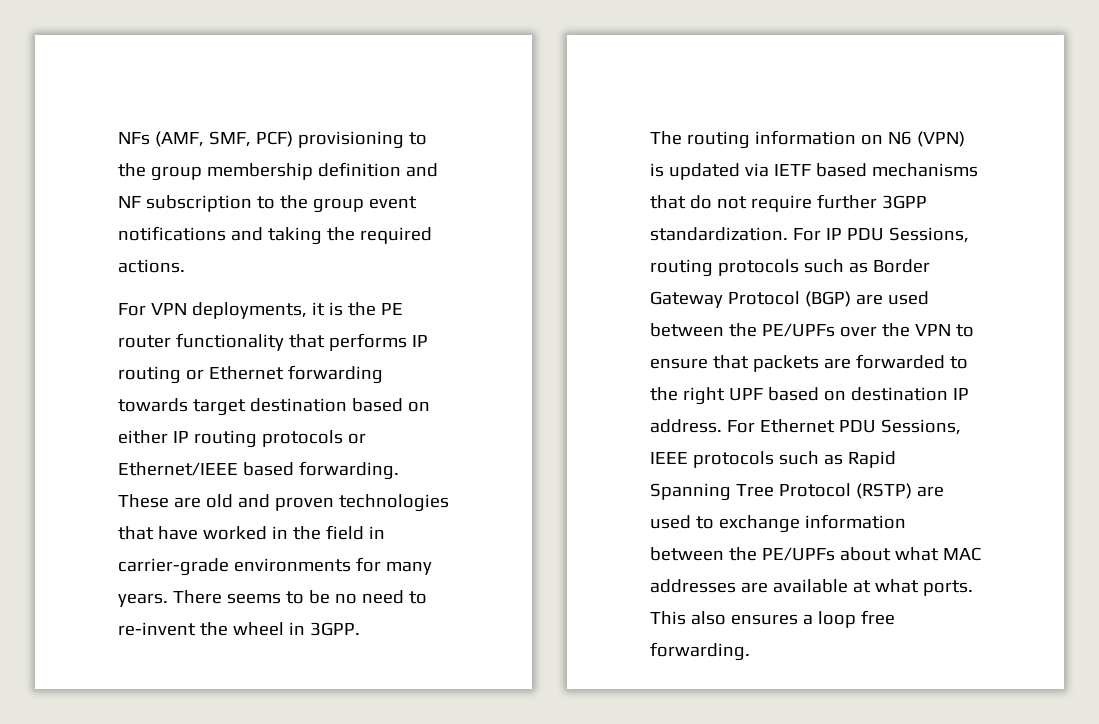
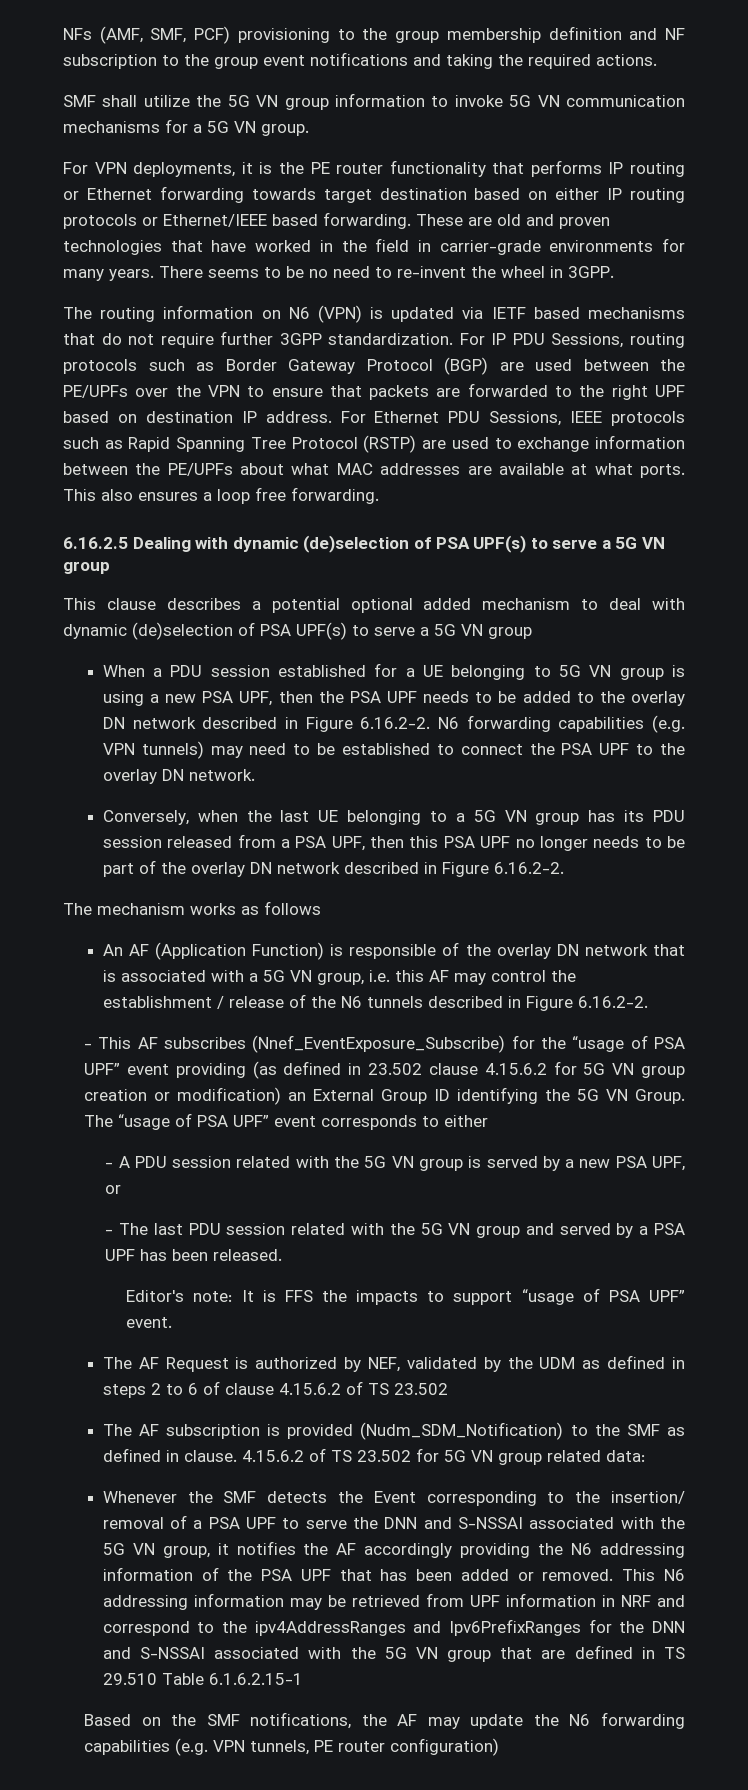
+ SMF shall utilize the 5G VN group information to invoke 5G VN communication mechanisms for a 5G VN group.
+ 6.16.2.5 Dealing with dynamic (de)selection of PSA UPF(s) to serve a 5G VN group
+ This clause describes a potential optional added mechanism to deal with dynamic (de)selection of PSA UPF(s) to serve a 5G VN group
+ When a PDU session established for a UE belonging to 5G VN group is using a new PSA UPF, then the PSA UPF needs to be added to the overlay DN network described in Figure 6.16.2-2. N6 forwarding capabilities (e.g. VPN tunnels) may need to be established to connect the PSA UPF to the overlay DN network.
+ Conversely, when the last UE belonging to a 5G VN group has its PDU session released from a PSA UPF, then this PSA UPF no longer needs to be part of the overlay DN network described in Figure 6.16.2-2.
+ The mechanism works as follows
+ An AF (Application Function) is responsible of the overlay DN network that is associated with a 5G VN group, i.e. this AF may control the establishment / release of the N6 tunnels described in Figure 6.16.2-2.
+ - This AF subscribes (Nnef_EventExposure_Subscribe) for the “usage of PSA UPF” event providing (as defined in 23.502 clause 4.15.6.2 for 5G VN group creation or modification) an External Group ID identifying the 5G VN Group. The “usage of PSA UPF” event corresponds to either
+ - A PDU session related with the 5G VN group is served by a new PSA UPF, or
+ - The last PDU session related with the 5G VN group and served by a PSA UPF has been released.
+ Editor's note: It is FFS the impacts to support “usage of PSA UPF” event.
+ The AF Request is authorized by NEF, validated by the UDM as defined in steps 2 to 6 of clause 4.15.6.2 of TS 23.502
+ The AF subscription is provided (Nudm_SDM_Notification) to the SMF as defined in clause. 4.15.6.2 of TS 23.502 for 5G VN group related data:
+ Whenever the SMF detects the Event corresponding to the insertion/ removal of a PSA UPF to serve the DNN and S-NSSAI associated with the 5G VN group, it notifies the AF accordingly providing the N6 addressing information of the PSA UPF that has been added or removed. This N6 addressing information may be retrieved from UPF information in NRF and correspond to the ipv4AddressRanges and Ipv6PrefixRanges for the DNN and S-NSSAI associated with the 5G VN group that are defined in TS 29.510 Table 6.1.6.2.15-1
+ Based on the SMF notifications, the AF may update the N6 forwarding capabilities (e.g. VPN tunnels, PE router configuration)

